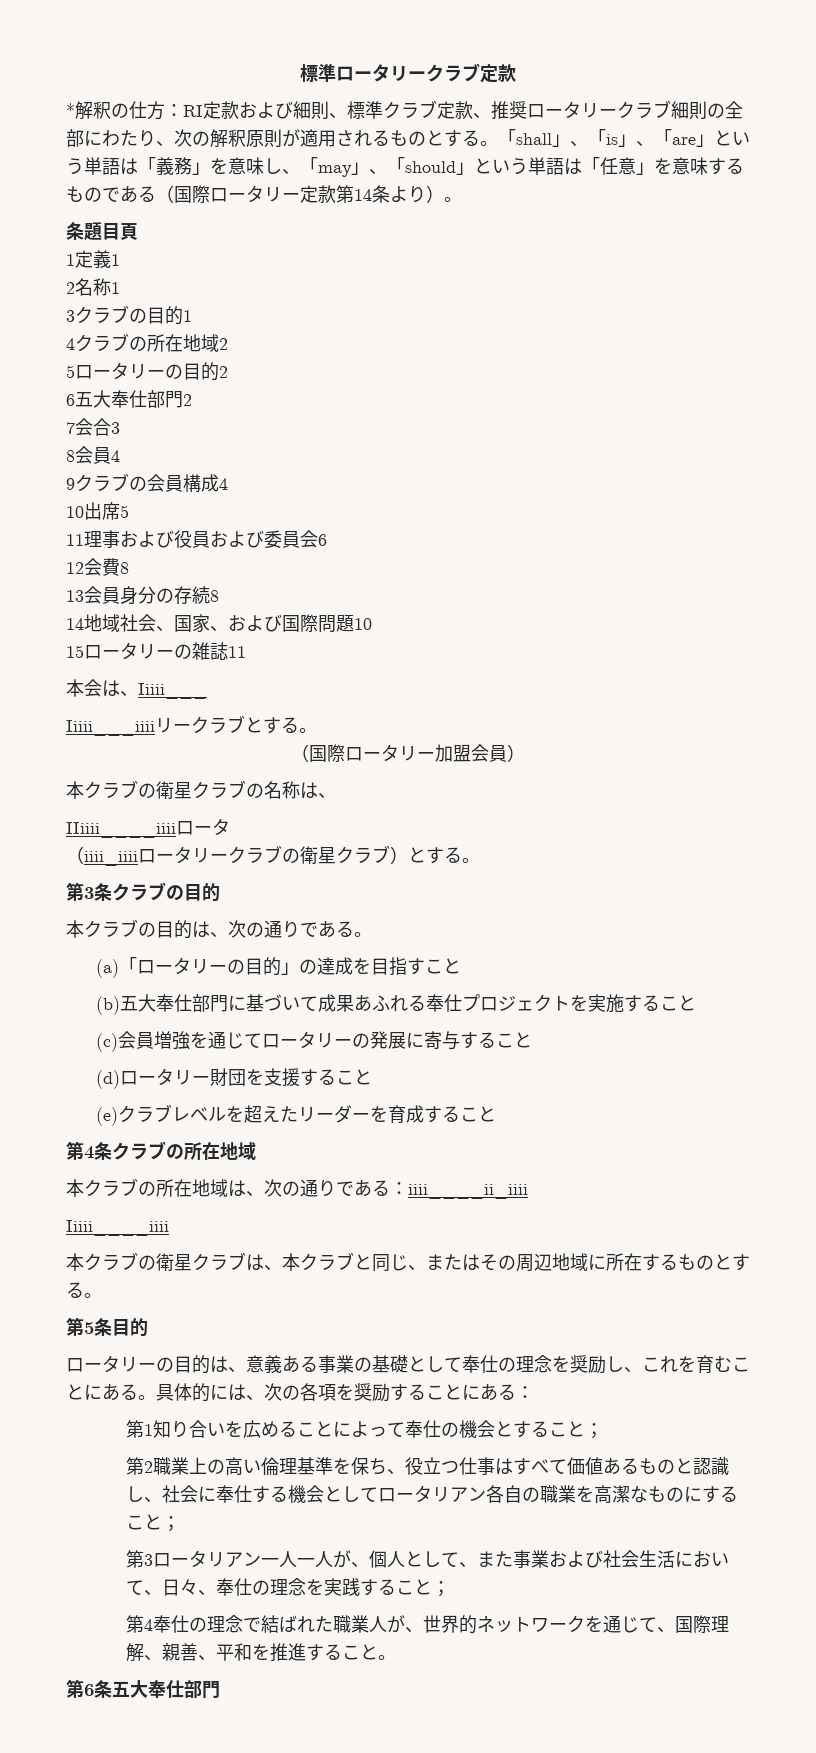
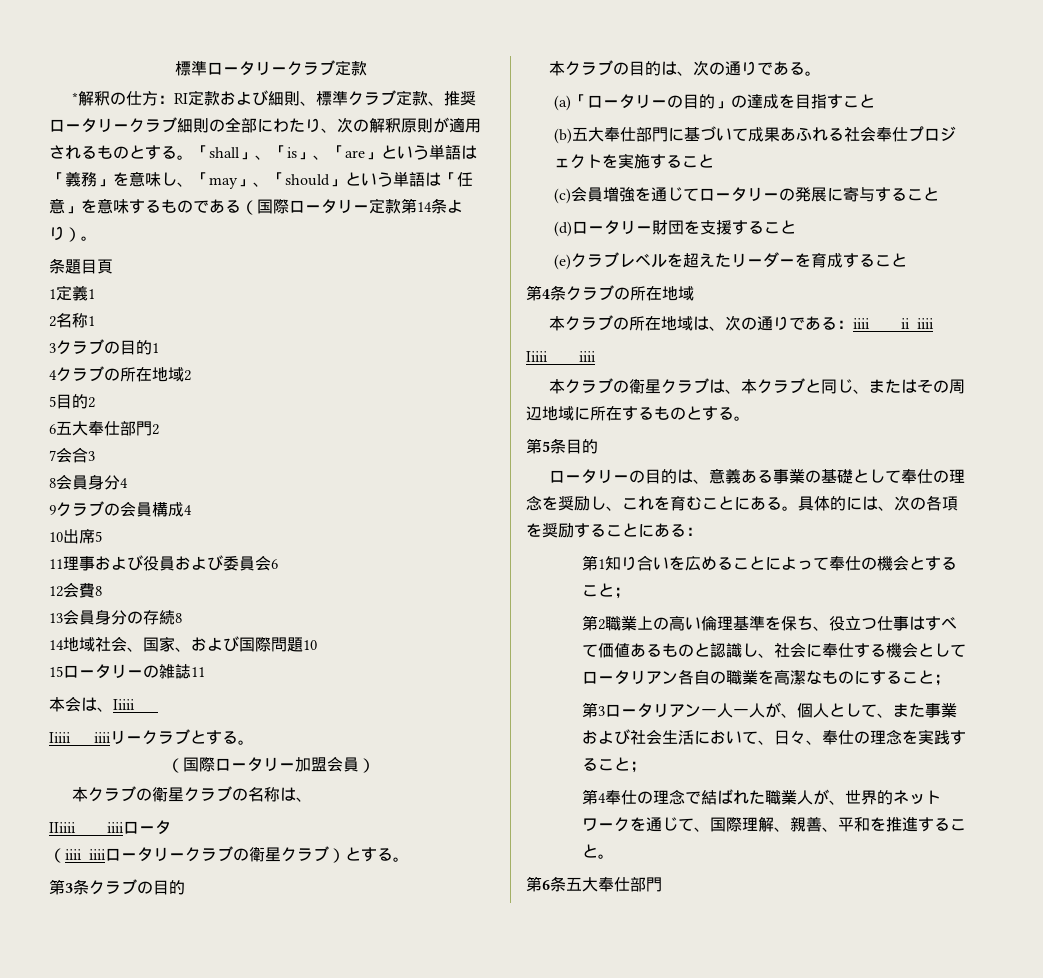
- 5ロータリーの目的2
+ 5目的2
- 8会員4
+ 8会員身分4
- (b)五大奉仕部門に基づいて成果あふれる奉仕プロジェクトを実施すること
+ (b)五大奉仕部門に基づいて成果あふれる社会奉仕プロジェクトを実施すること

